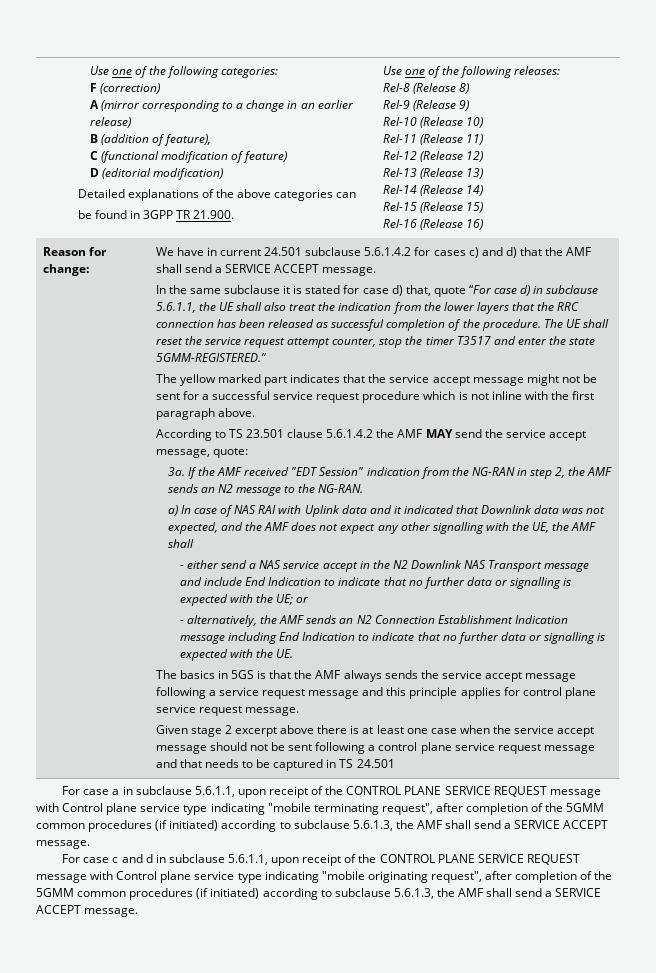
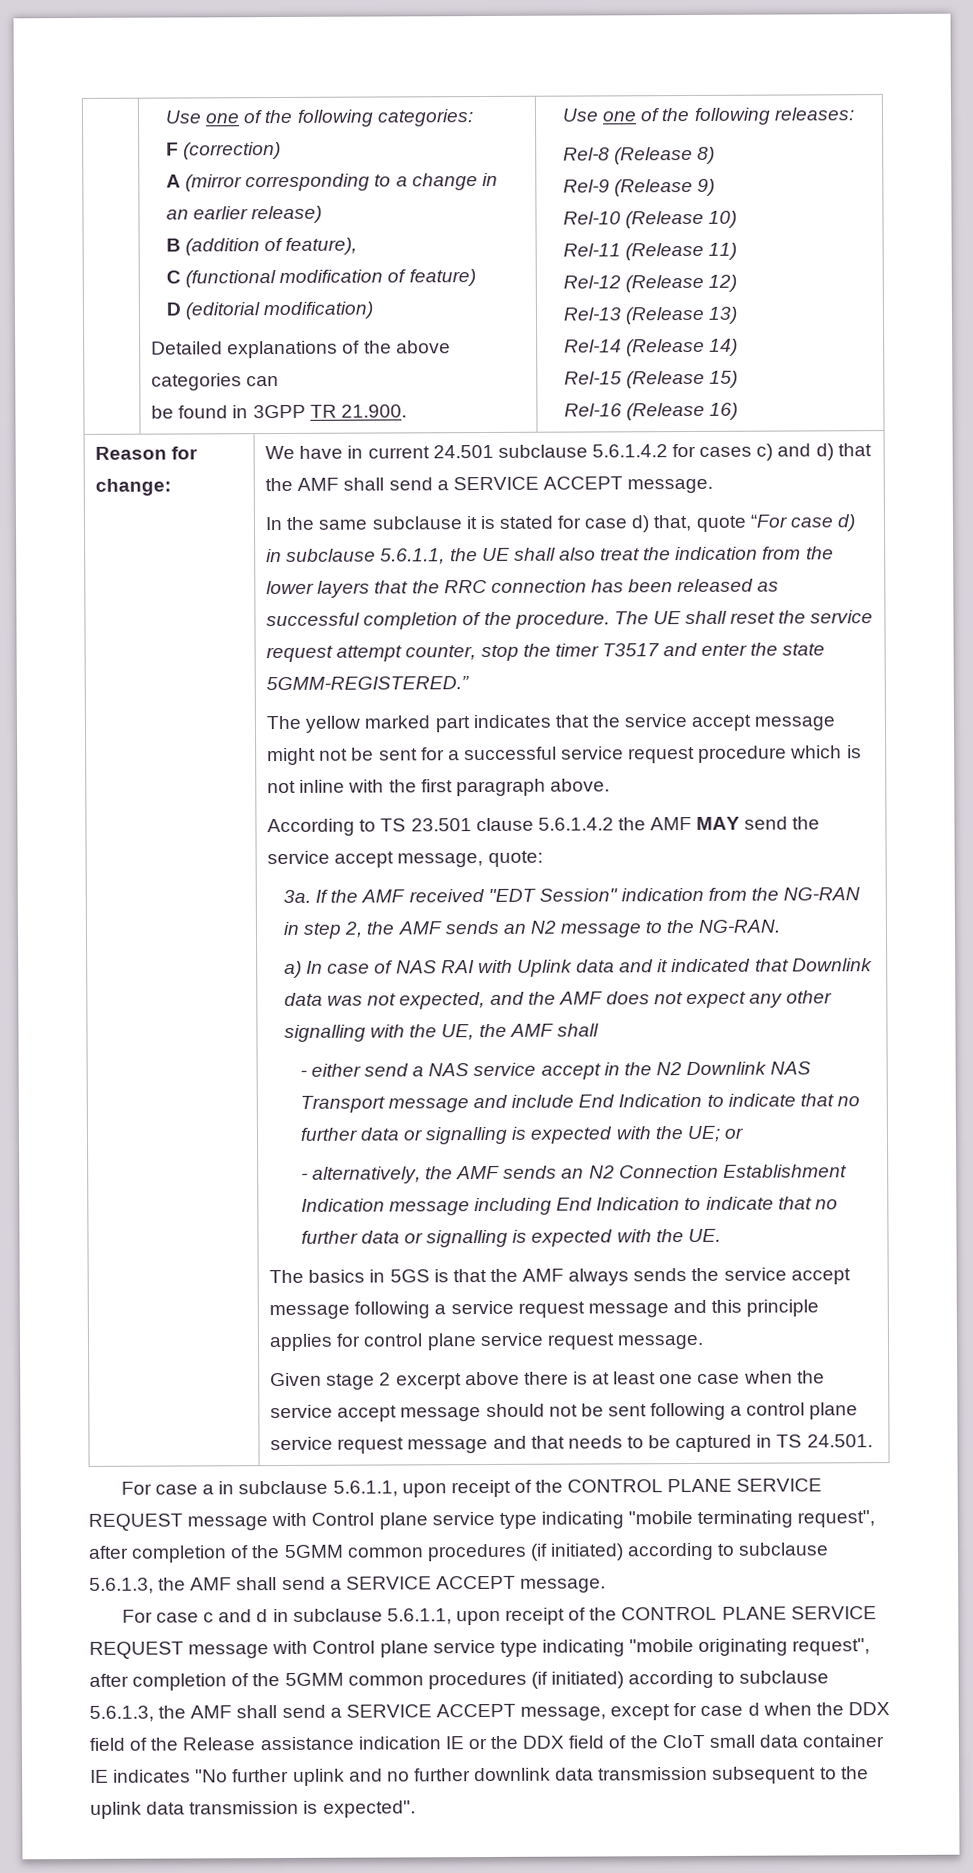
- Given stage 2 excerpt above there is at least one case when the service accept message should not be sent following a control plane service request message and that needs to be captured in TS 24.501
+ Given stage 2 excerpt above there is at least one case when the service accept message should not be sent following a control plane service request message and that needs to be captured in TS 24.501.
- For case c and d in subclause 5.6.1.1, upon receipt of the CONTROL PLANE SERVICE REQUEST message with Control plane service type indicating "mobile originating request", after completion of the 5GMM common procedures (if initiated) according to subclause 5.6.1.3, the AMF shall send a SERVICE ACCEPT message.
+ For case c and d in subclause 5.6.1.1, upon receipt of the CONTROL PLANE SERVICE REQUEST message with Control plane service type indicating "mobile originating request", after completion of the 5GMM common procedures (if initiated) according to subclause 5.6.1.3, the AMF shall send a SERVICE ACCEPT message, except for case d when the DDX field of the Release assistance indication IE or the DDX field of the CIoT small data container IE indicates "No further uplink and no further downlink data transmission subsequent to the uplink data transmission is expected".

